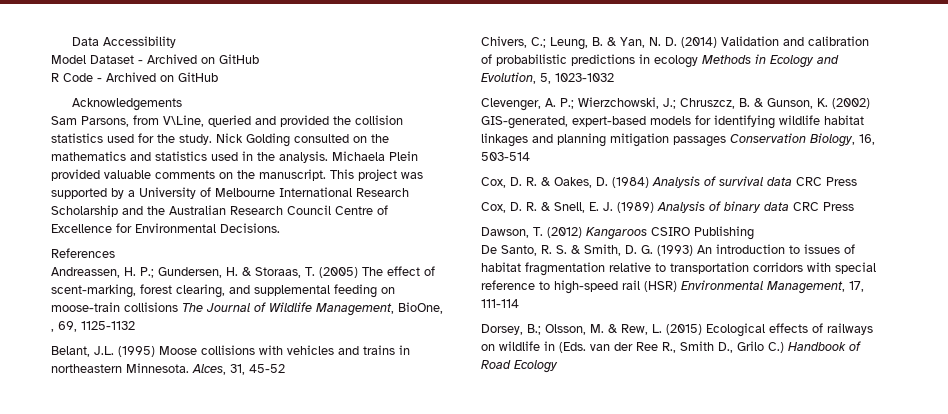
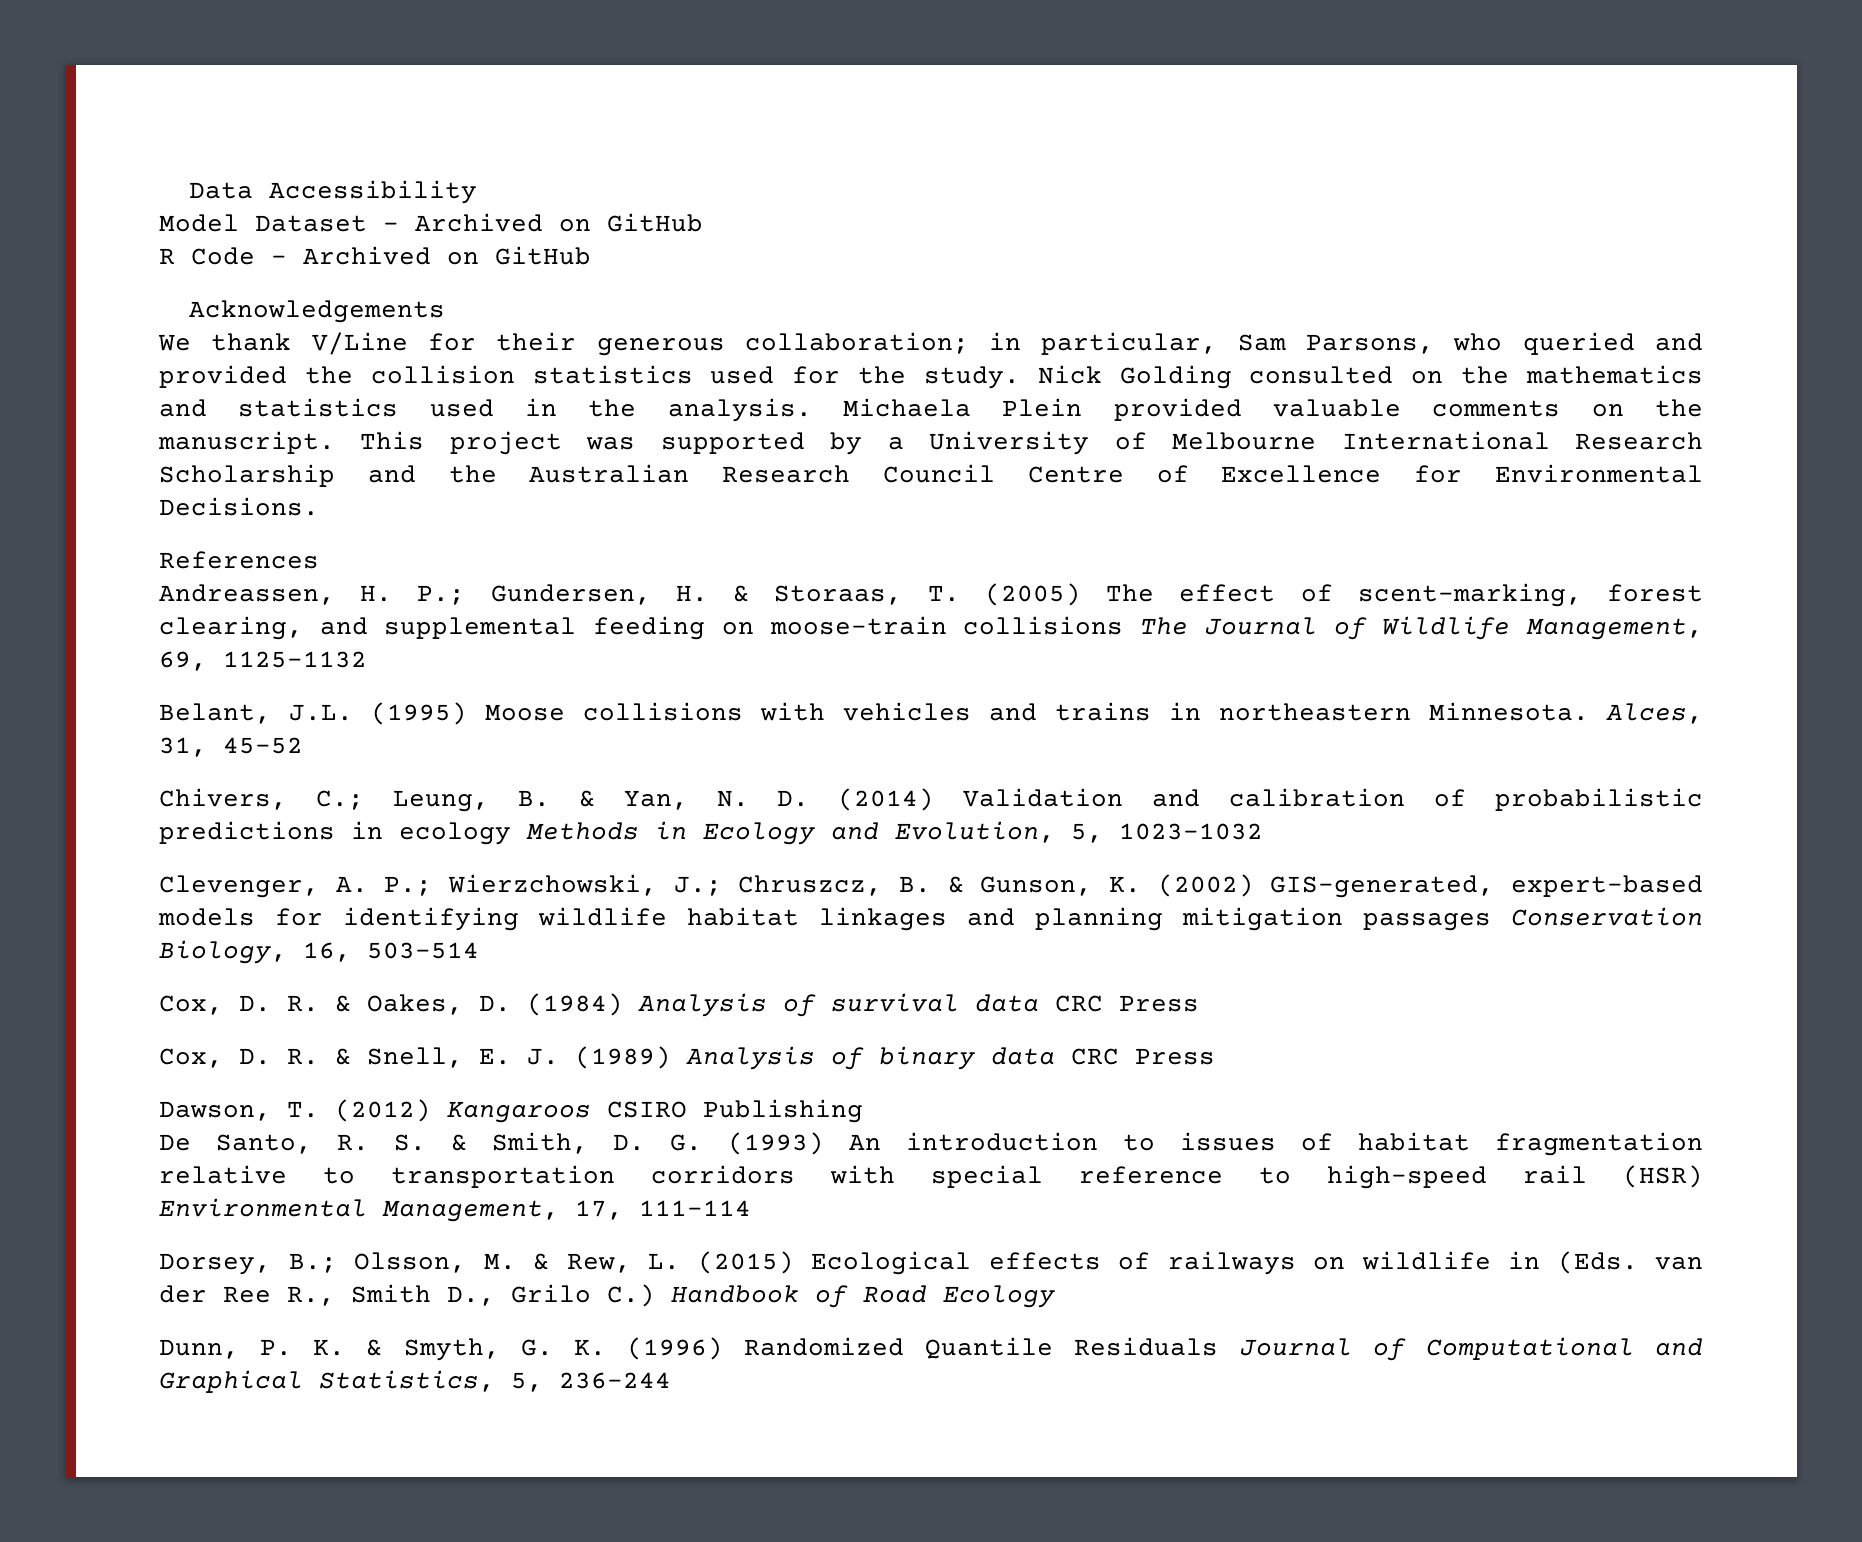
- Sam Parsons, from V\Line, queried and provided the collision statistics used for the study.
+ We thank V/Line for their generous collaboration; in particular, Sam Parsons, who queried and provided the collision statistics used for the study.
- Andreassen, H. P.; Gundersen, H. & Storaas, T. (2005) The effect of scent-marking, forest clearing, and supplemental feeding on moose-train collisions The Journal of Wildlife Management, BioOne, , 69, 1125-1132
+ Andreassen, H. P.; Gundersen, H. & Storaas, T. (2005) The effect of scent-marking, forest clearing, and supplemental feeding on moose-train collisions The Journal of Wildlife Management, 69, 1125-1132
+ Dunn, P. K. & Smyth, G. K. (1996) Randomized Quantile Residuals Journal of Computational and Graphical Statistics, 5, 236-244

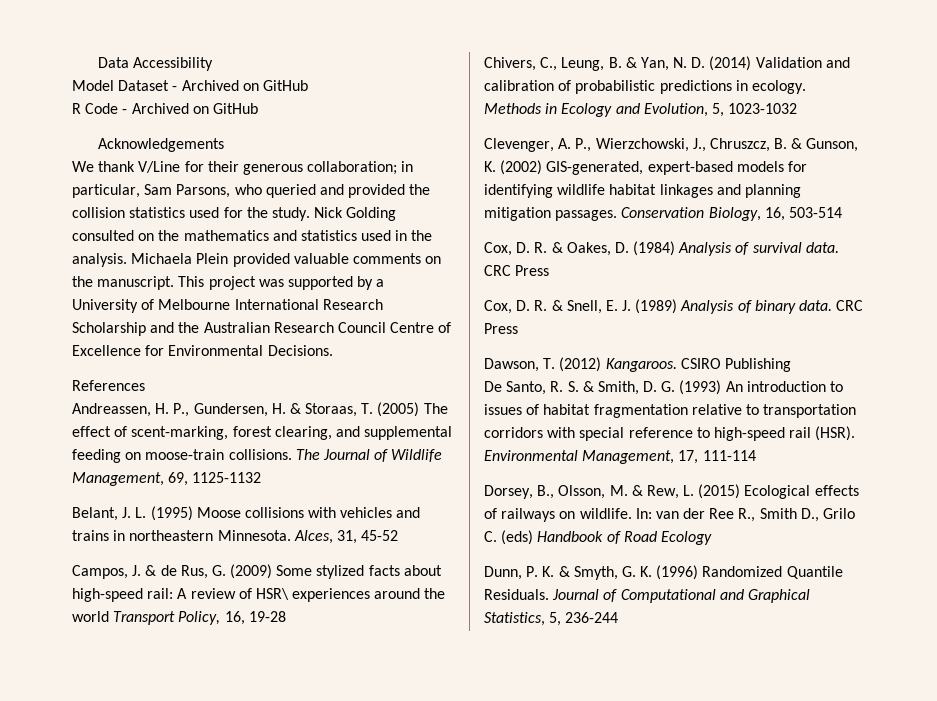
- Andreassen, H. P.; Gundersen, H. & Storaas, T. (2005) The effect of scent-marking, forest clearing, and supplemental feeding on moose-train collisions The Journal of Wildlife Management, 69, 1125-1132
+ Andreassen, H. P., Gundersen, H. & Storaas, T. (2005) The effect of scent-marking, forest clearing, and supplemental feeding on moose-train collisions. The Journal of Wildlife Management, 69, 1125-1132
- Belant, J.L. (1995) Moose collisions with vehicles and trains in northeastern Minnesota.
+ Belant, J. L. (1995) Moose collisions with vehicles and trains in northeastern Minnesota.
+ Campos, J. & de Rus, G. (2009) Some stylized facts about high-speed rail: A review of HSR\ experiences around the world Transport Policy, 16, 19-28
- Chivers, C.; Leung, B. & Yan, N. D. (2014) Validation and calibration of probabilistic predictions in ecology Methods in Ecology and Evolution, 5, 1023-1032
+ Chivers, C., Leung, B. & Yan, N. D. (2014) Validation and calibration of probabilistic predictions in ecology. Methods in Ecology and Evolution, 5, 1023-1032
- Clevenger, A. P.; Wierzchowski, J.; Chruszcz, B. & Gunson, K. (2002) GIS-generated, expert-based models for identifying wildlife habitat linkages and planning mitigation passages Conservation Biology, 16, 503-514
+ Clevenger, A. P., Wierzchowski, J., Chruszcz, B. & Gunson, K. (2002) GIS-generated, expert-based models for identifying wildlife habitat linkages and planning mitigation passages. Conservation Biology, 16, 503-514
- Cox, D. R. & Oakes, D. (1984) Analysis of survival data CRC Press
+ Cox, D. R. & Oakes, D. (1984) Analysis of survival data. CRC Press
- Cox, D. R. & Snell, E. J. (1989) Analysis of binary data CRC Press
+ Cox, D. R. & Snell, E. J. (1989) Analysis of binary data. CRC Press
- Dawson, T. (2012) Kangaroos CSIRO Publishing
+ Dawson, T. (2012) Kangaroos. CSIRO Publishing
- De Santo, R. S. & Smith, D. G. (1993) An introduction to issues of habitat fragmentation relative to transportation corridors with special reference to high-speed rail (HSR) Environmental Management, 17, 111-114
+ De Santo, R. S. & Smith, D. G. (1993) An introduction to issues of habitat fragmentation relative to transportation corridors with special reference to high-speed rail (HSR). Environmental Management, 17, 111-114
- Dorsey, B.; Olsson, M. & Rew, L. (2015) Ecological effects of railways on wildlife in (Eds. van der Ree R., Smith D., Grilo C.) Handbook of Road Ecology
+ Dorsey, B., Olsson, M. & Rew, L. (2015) Ecological effects of railways on wildlife. In: van der Ree R., Smith D., Grilo C. (eds) Handbook of Road Ecology
- Dunn, P. K. & Smyth, G. K. (1996) Randomized Quantile Residuals Journal of Computational and Graphical Statistics, 5, 236-244
+ Dunn, P. K. & Smyth, G. K. (1996) Randomized Quantile Residuals. Journal of Computational and Graphical Statistics, 5, 236-244

